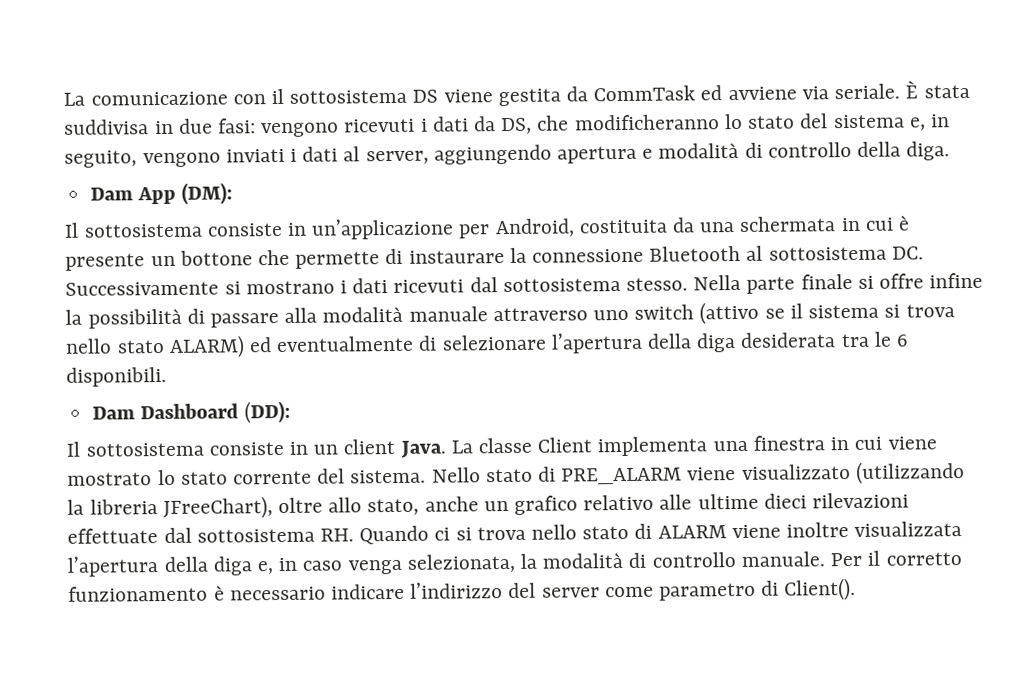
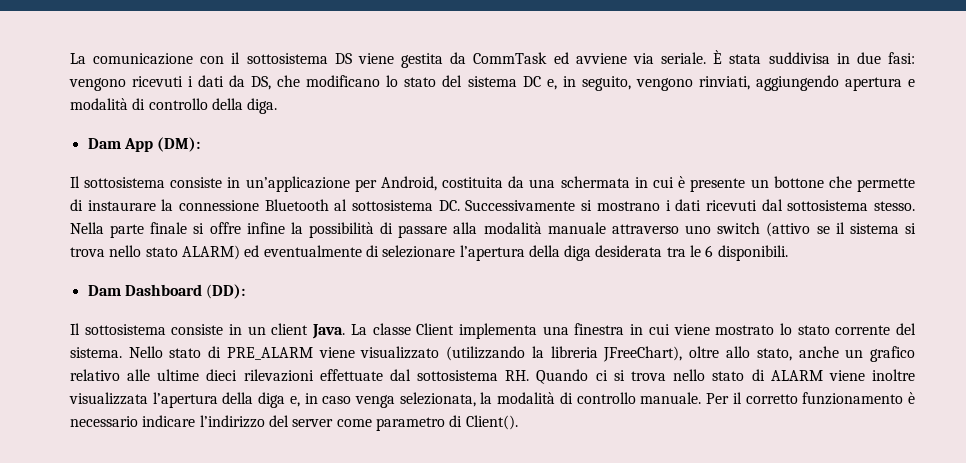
- È stata suddivisa in due fasi: vengono ricevuti i dati da DS, che modificheranno lo stato del sistema e, in seguito, vengono inviati i dati al server, aggiungendo apertura e modalità di controllo della diga.
+ È stata suddivisa in due fasi: vengono ricevuti i dati da DS, che modificano lo stato del sistema DC e, in seguito, vengono rinviati, aggiungendo apertura e modalità di controllo della diga.

